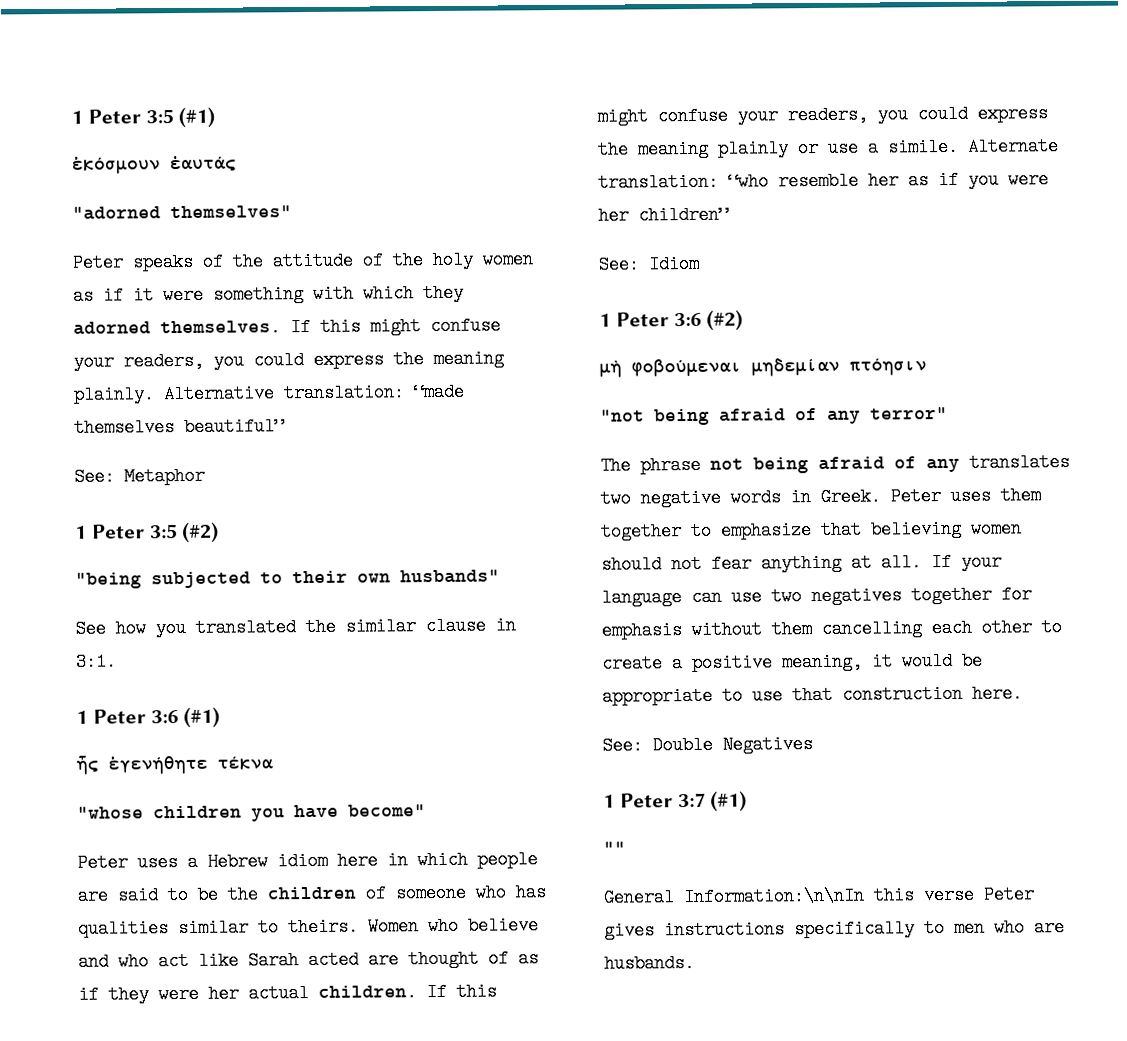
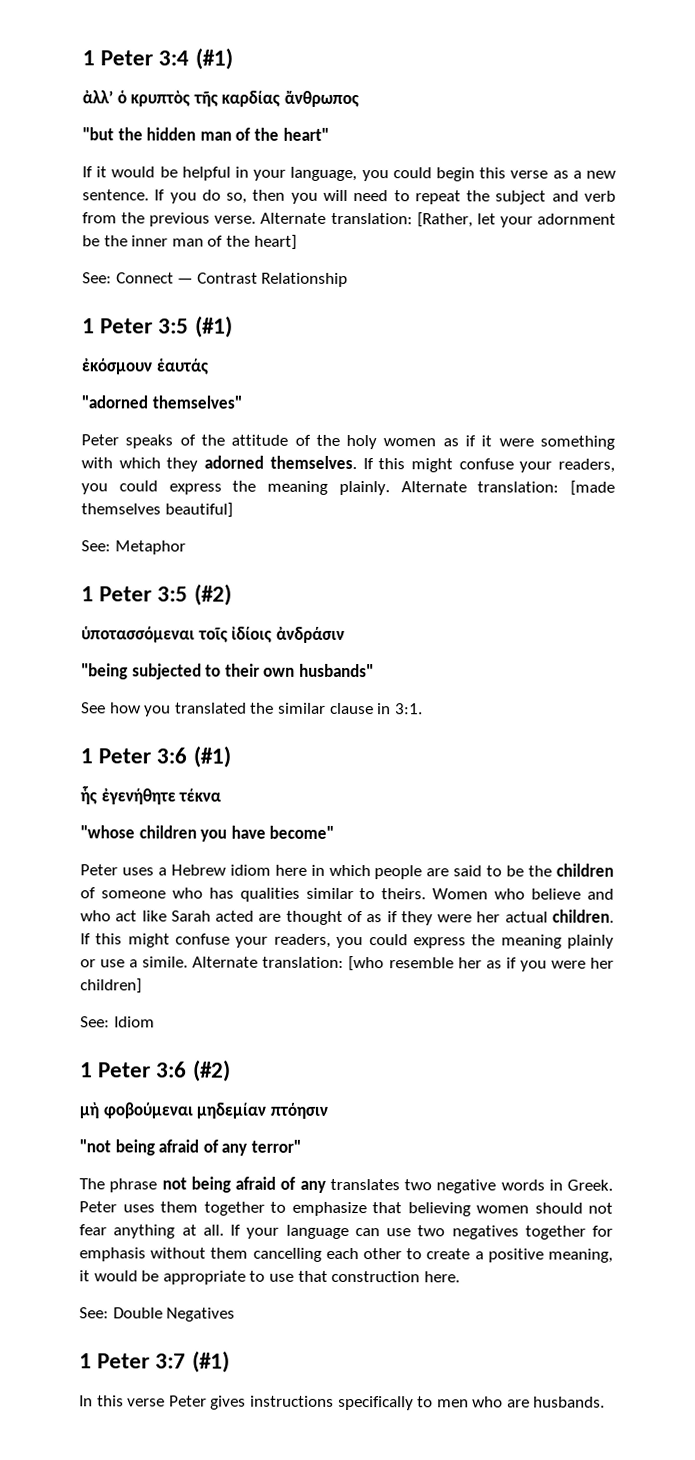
+ 1 Peter 3:4 (#1)
+ ἀλλ’ ὁ κρυπτὸς τῆς καρδίας ἄνθρωπος
+ "but the hidden man of the heart"
+ If it would be helpful in your language, you could begin this verse as a new sentence. If you do so, then you will need to repeat the subject and verb from the previous verse. Alternate translation: [Rather, let your adornment be the inner man of the heart]
+ See: Connect — Contrast Relationship
- Alternative translation: “made themselves beautiful”
+ Alternate translation: [made themselves beautiful]
+ ὑποτασσόμεναι τοῖς ἰδίοις ἀνδράσιν
- Alternate translation: “who resemble her as if you were her children”
+ Alternate translation: [who resemble her as if you were her children]
- ""
- General Information:\n\nIn this verse Peter gives instructions specifically to men who are husbands.
+ In this verse Peter gives instructions specifically to men who are husbands.

